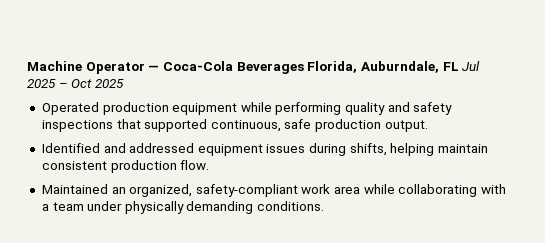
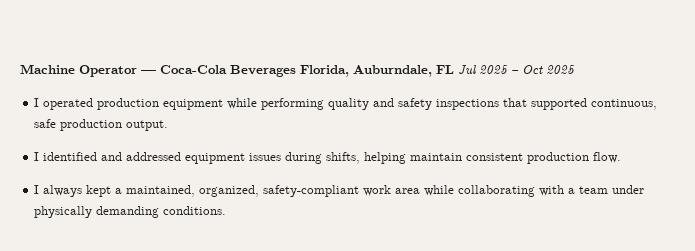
- Operated production equipment while performing quality and safety inspections that supported continuous, safe production output.
+ I operated production equipment while performing quality and safety inspections that supported continuous, safe production output.
- Identified and addressed equipment issues during shifts, helping maintain consistent production flow.
+ I identified and addressed equipment issues during shifts, helping maintain consistent production flow.
- Maintained an organized, safety-compliant work area while collaborating with a team under physically demanding conditions.
+ I always kept a maintained, organized, safety-compliant work area while collaborating with a team under physically demanding conditions.

